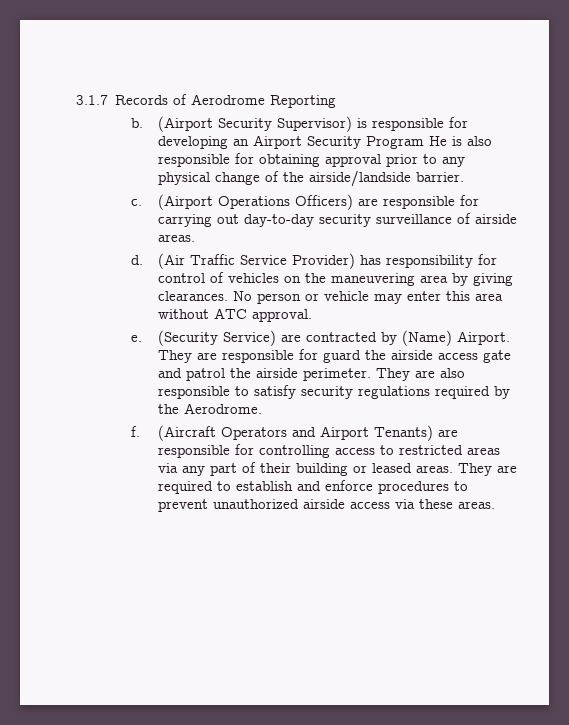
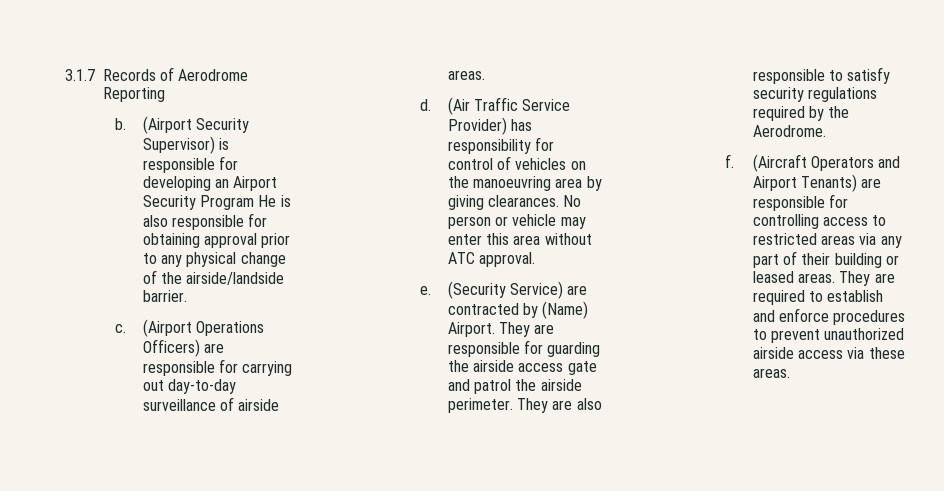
- (Airport Operations Officers) are responsible for carrying out day-to-day security surveillance of airside areas.
+ (Airport Operations Officers) are responsible for carrying out day-to-day surveillance of airside areas.
- (Air Traffic Service Provider) has responsibility for control of vehicles on the maneuvering area by giving clearances.
+ (Air Traffic Service Provider) has responsibility for control of vehicles on the manoeuvring area by giving clearances.
- They are responsible for guard the airside access gate and patrol the airside perimeter.
+ They are responsible for guarding the airside access gate and patrol the airside perimeter.

